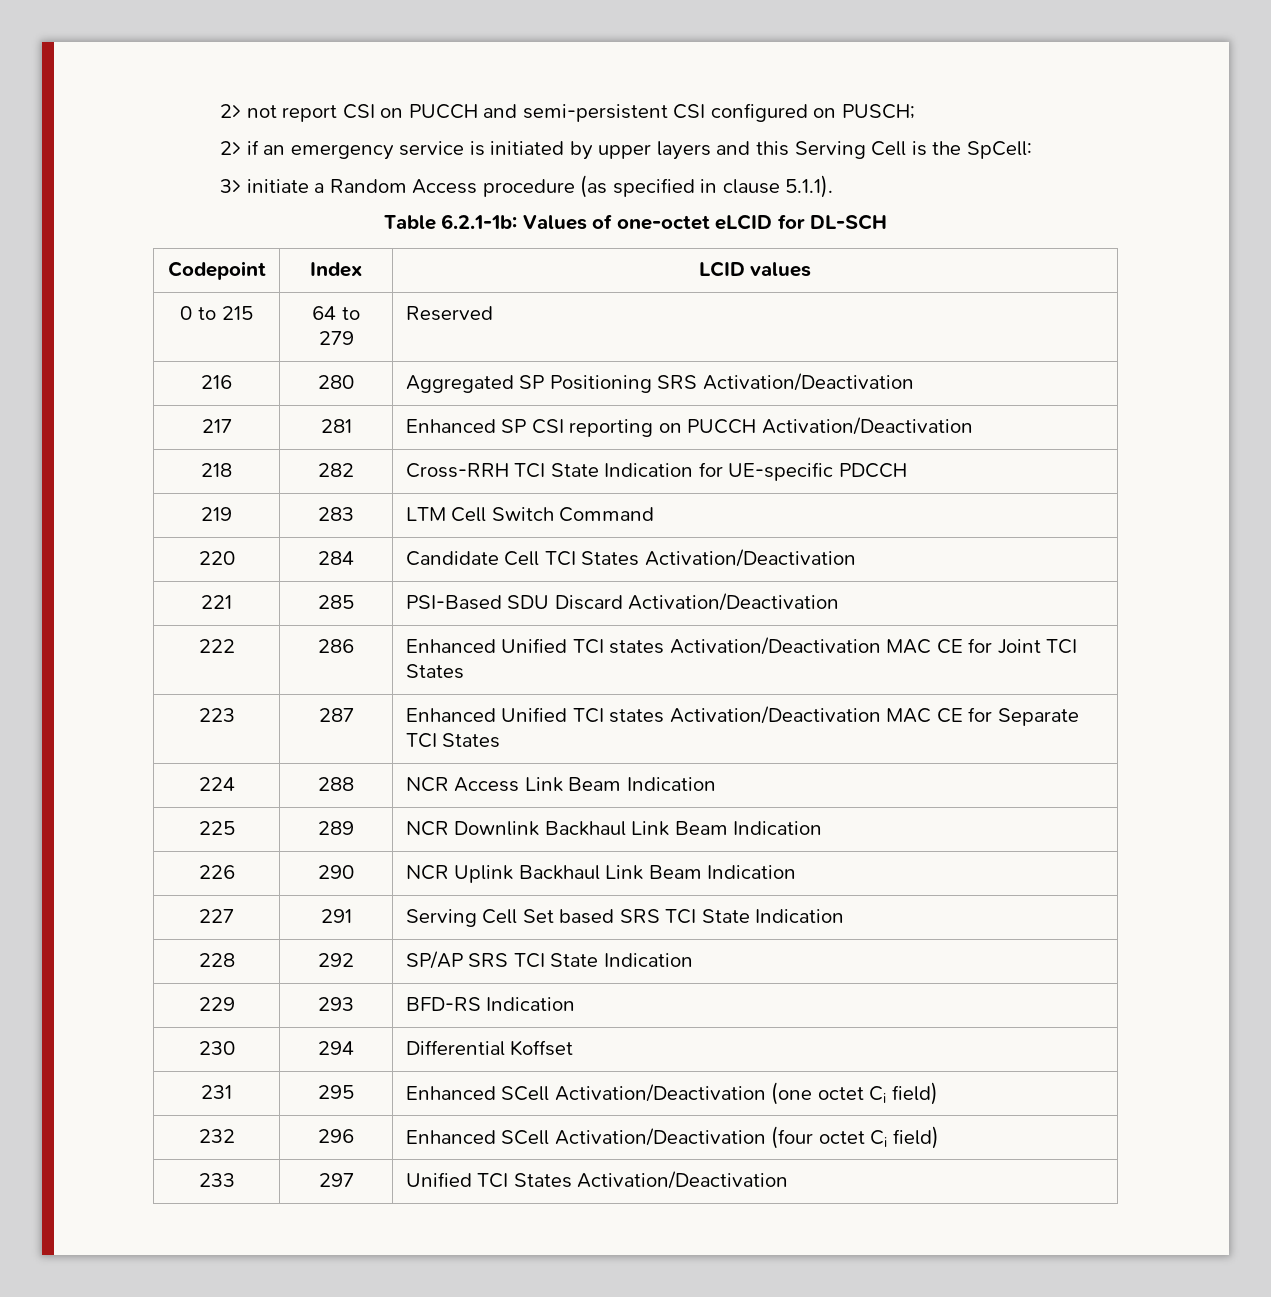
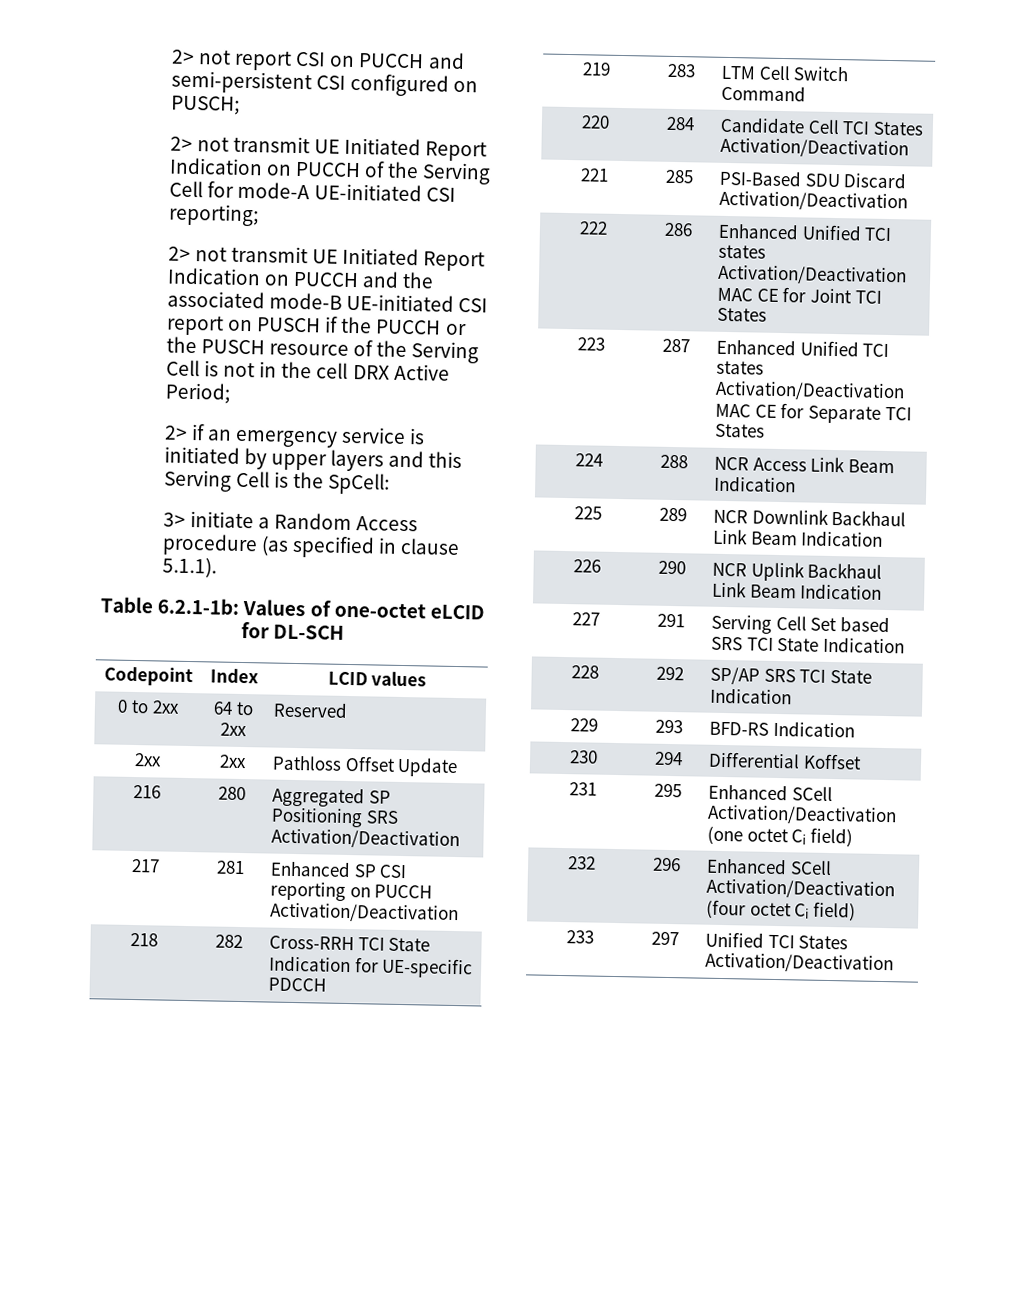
+ 2> not transmit UE Initiated Report Indication on PUCCH of the Serving Cell for mode-A UE-initiated CSI reporting;
+ 2> not transmit UE Initiated Report Indication on PUCCH and the associated mode-B UE-initiated CSI report on PUSCH if the PUCCH or the PUSCH resource of the Serving Cell is not in the cell DRX Active Period;
- 0 to 215 | 64 to 279 | Reserved
+ 0 to 2xx | 64 to 2xx | Reserved
+ 2xx | 2xx | Pathloss Offset Update

